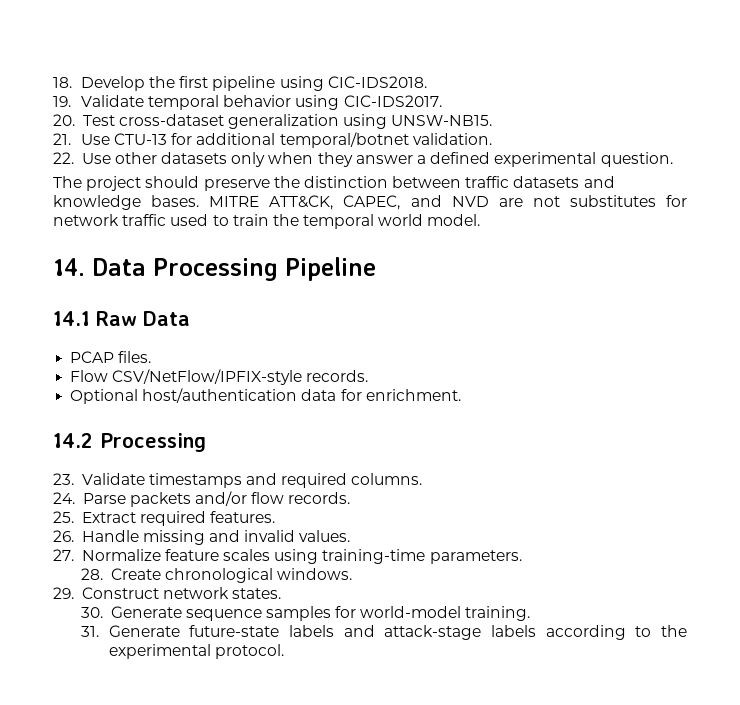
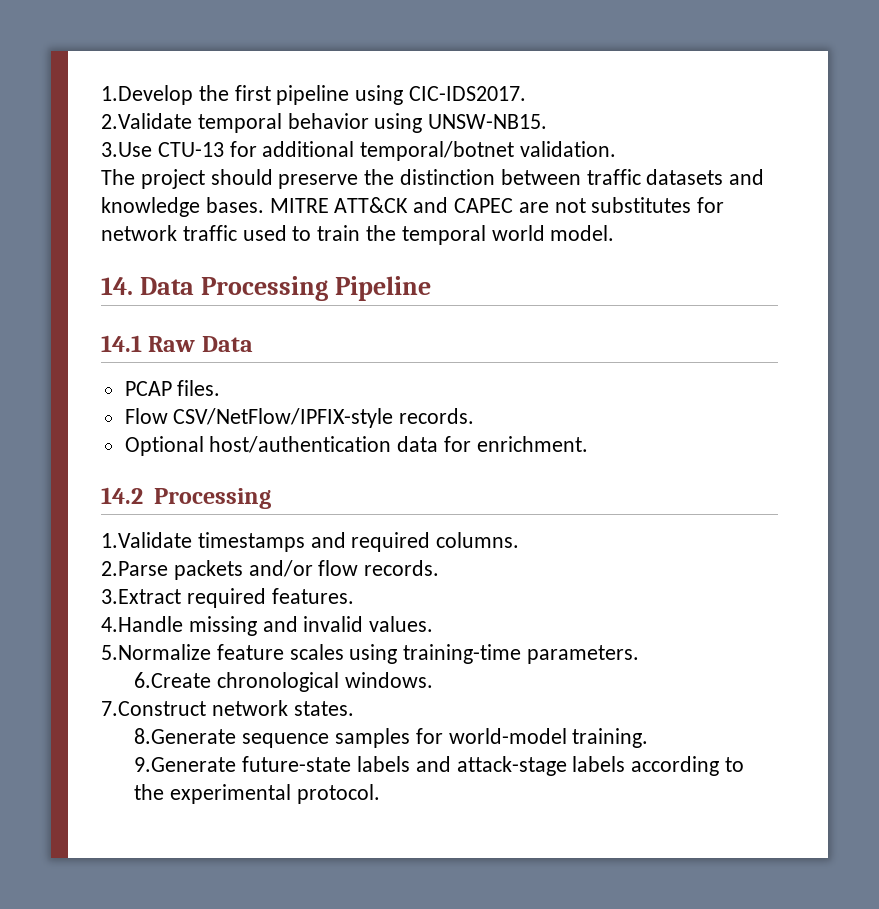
- 18. Develop the first pipeline using CIC-IDS2018.
- 19. Validate temporal behavior using CIC-IDS2017.
- 20. Test cross-dataset generalization using UNSW-NB15.
+ 1.Develop the first pipeline using CIC-IDS2017.
+ 2.Validate temporal behavior using UNSW-NB15.
- 21. Use CTU-13 for additional temporal/botnet validation.
+ 3.Use CTU-13 for additional temporal/botnet validation.
- 22. Use other datasets only when they answer a defined experimental question.
- MITRE ATT&CK, CAPEC, and NVD are not substitutes for network traffic used to train the temporal world model.
+ MITRE ATT&CK and CAPEC are not substitutes for network traffic used to train the temporal world model.
- 23. Validate timestamps and required columns.
+ 1.Validate timestamps and required columns.
- 24. Parse packets and/or flow records.
+ 2.Parse packets and/or flow records.
- 25. Extract required features.
+ 3.Extract required features.
- 26. Handle missing and invalid values.
+ 4.Handle missing and invalid values.
- 27. Normalize feature scales using training-time parameters.
+ 5.Normalize feature scales using training-time parameters.
- 28. Create chronological windows.
+ 6.Create chronological windows.
- 29. Construct network states.
+ 7.Construct network states.
- 30. Generate sequence samples for world-model training.
+ 8.Generate sequence samples for world-model training.
- 31. Generate future-state labels and attack-stage labels according to the experimental protocol.
+ 9.Generate future-state labels and attack-stage labels according to the experimental protocol.

